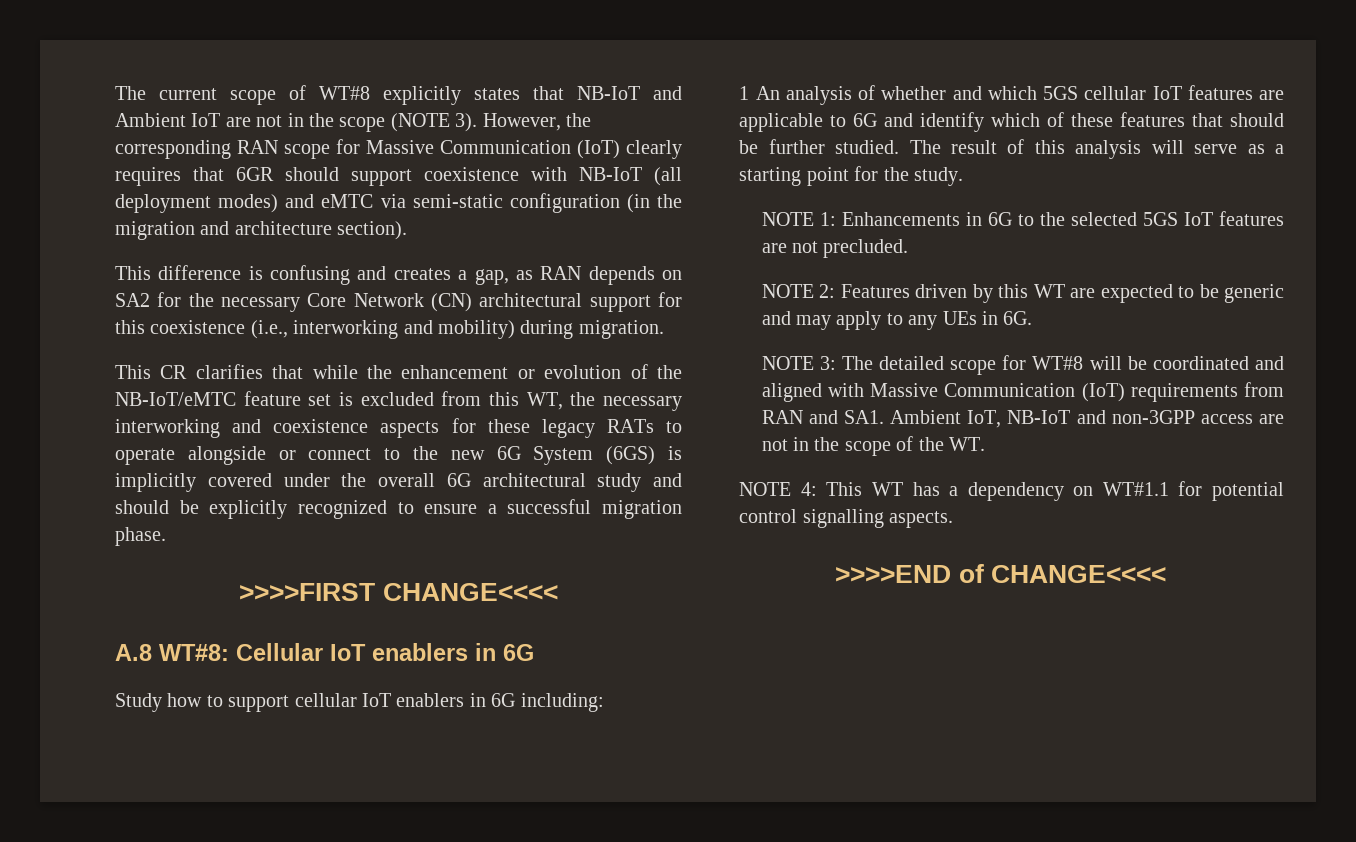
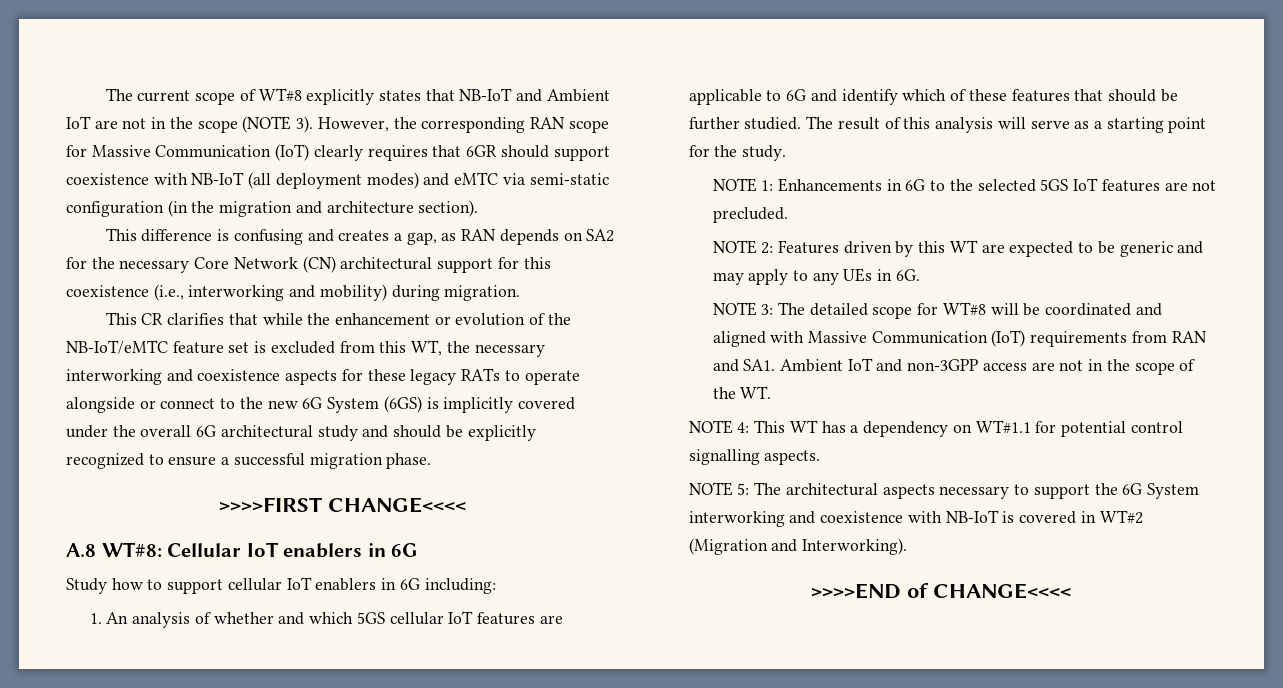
- 1 An analysis of whether and which 5GS cellular IoT features are applicable to 6G and identify which of these features that should be further studied.
+ 1. An analysis of whether and which 5GS cellular IoT features are applicable to 6G and identify which of these features that should be further studied.
- NOTE 3: The detailed scope for WT#8 will be coordinated and aligned with Massive Communication (IoT) requirements from RAN and SA1. Ambient IoT, NB-IoT and non-3GPP access are not in the scope of the WT.
+ NOTE 3: The detailed scope for WT#8 will be coordinated and aligned with Massive Communication (IoT) requirements from RAN and SA1. Ambient IoT and non-3GPP access are not in the scope of the WT.
+ NOTE 5: The architectural aspects necessary to support the 6G System interworking and coexistence with NB-IoT is covered in WT#2 (Migration and Interworking).

